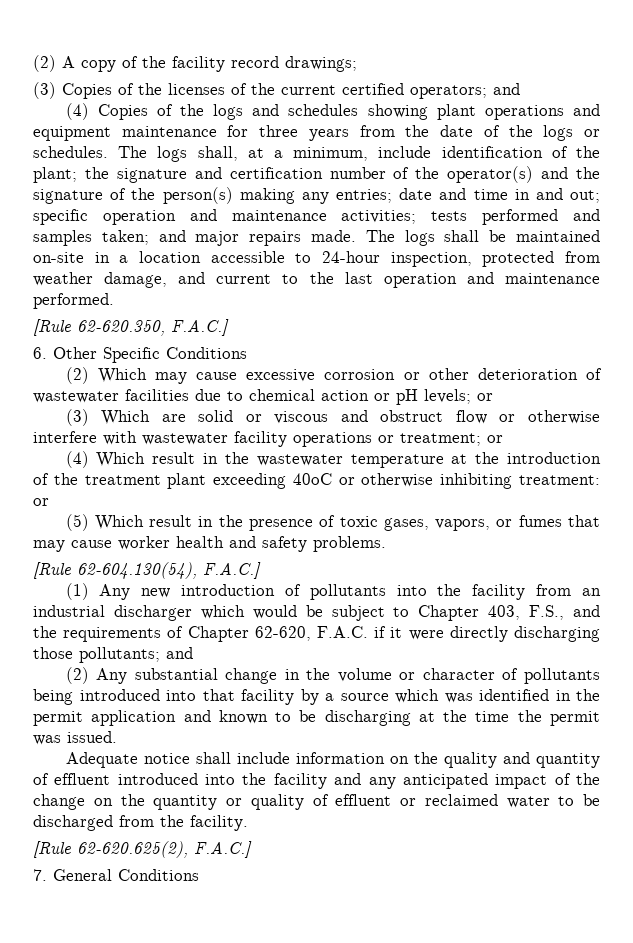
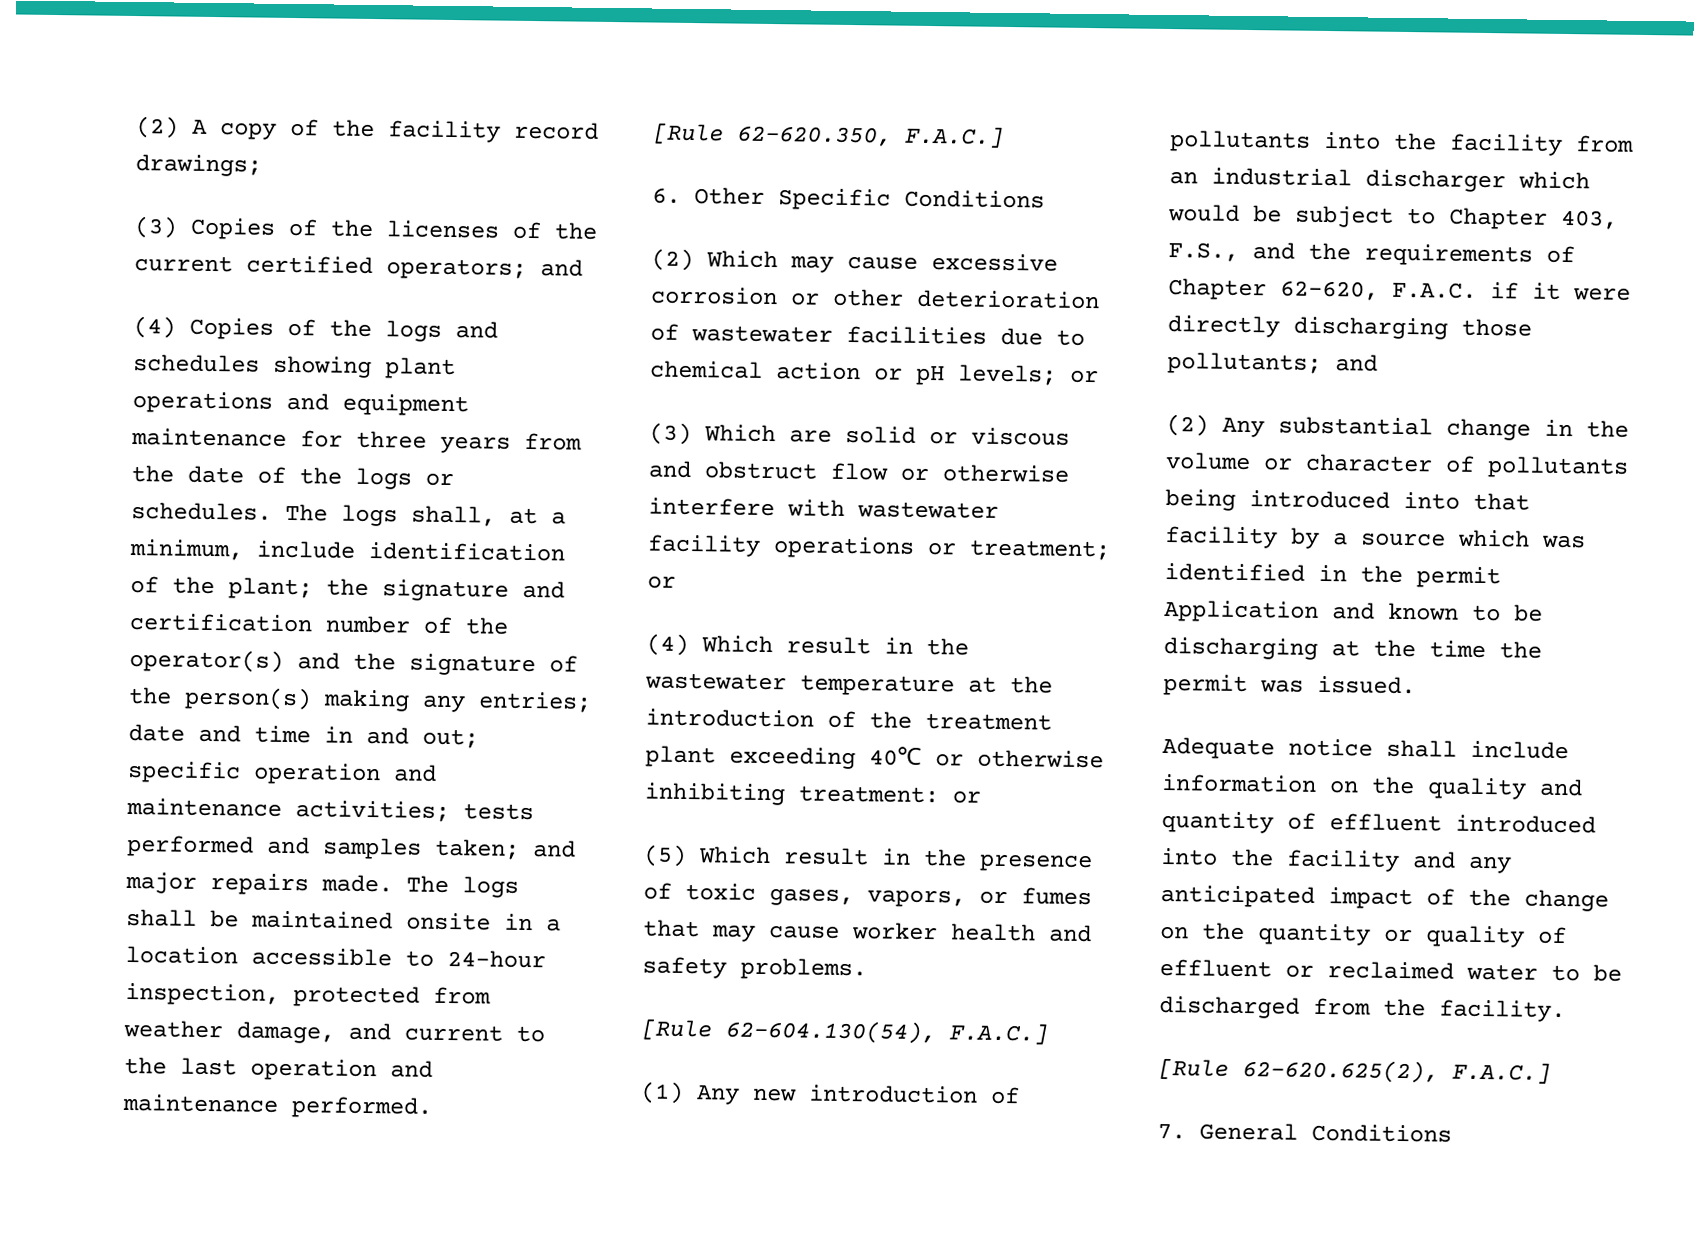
- The logs shall be maintained on-site in a location accessible to 24-hour inspection, protected from weather damage, and current to the last operation and maintenance performed.
+ The logs shall be maintained onsite in a location accessible to 24-hour inspection, protected from weather damage, and current to the last operation and maintenance performed.
- (4) Which result in the wastewater temperature at the introduction of the treatment plant exceeding 40oC or otherwise inhibiting treatment: or
+ (4) Which result in the wastewater temperature at the introduction of the treatment plant exceeding 40℃ or otherwise inhibiting treatment: or
- (2) Any substantial change in the volume or character of pollutants being introduced into that facility by a source which was identified in the permit application and known to be discharging at the time the permit was issued.
+ (2) Any substantial change in the volume or character of pollutants being introduced into that facility by a source which was identified in the permit Application and known to be discharging at the time the permit was issued.

